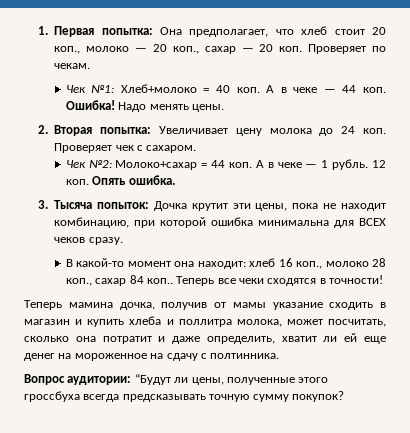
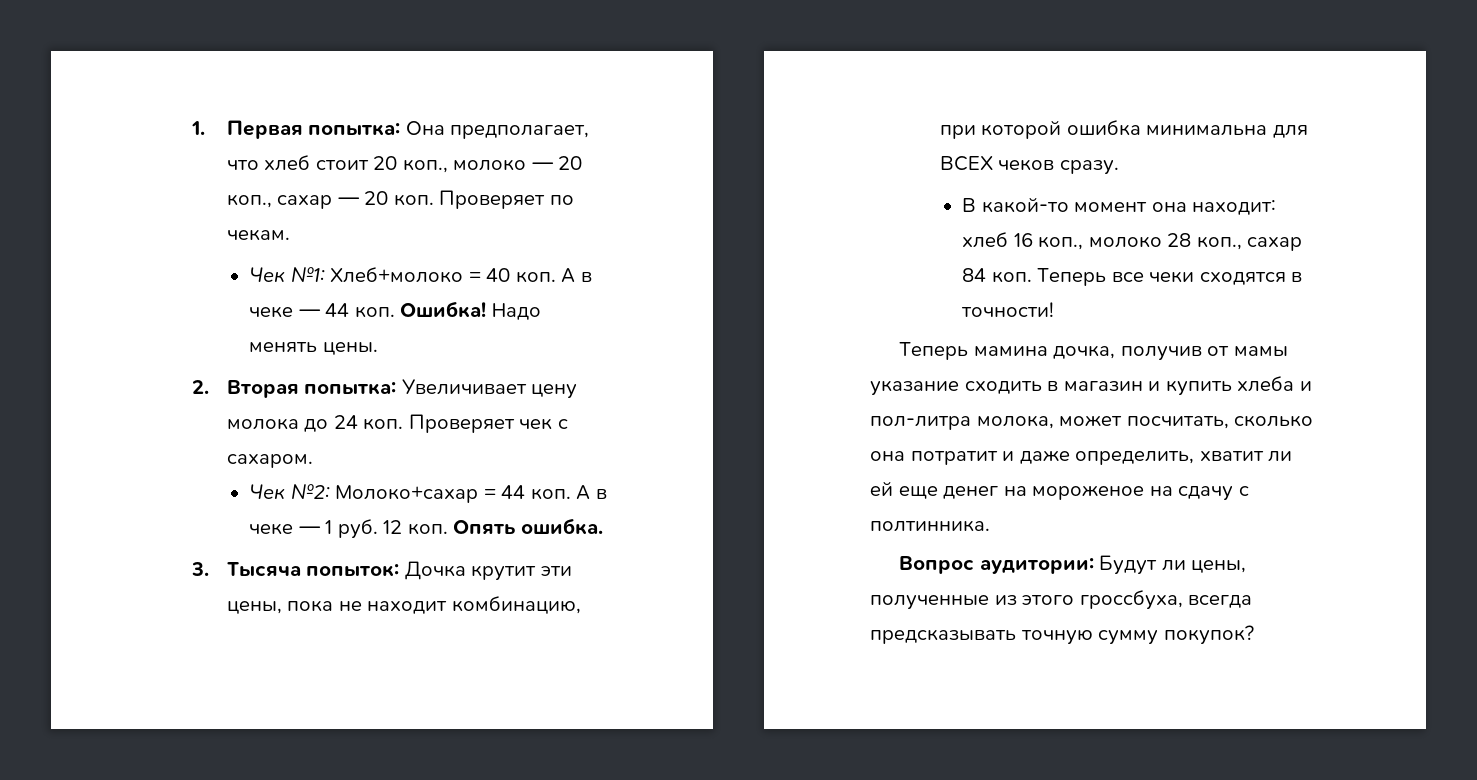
- А в чеке — 1 рубль. 12 коп.
+ А в чеке — 1 руб. 12 коп.
- В какой-то момент она находит: хлеб 16 коп., молоко 28 коп., сахар 84 коп..
+ В какой-то момент она находит: хлеб 16 коп., молоко 28 коп., сахар 84 коп.
- Теперь мамина дочка, получив от мамы указание сходить в магазин и купить хлеба и поллитра молока, может посчитать, сколько она потратит и даже определить, хватит ли ей еще денег на мороженное на сдачу с полтинника.
+ Теперь мамина дочка, получив от мамы указание сходить в магазин и купить хлеба и пол-литра молока, может посчитать, сколько она потратит и даже определить, хватит ли ей еще денег на мороженое на сдачу с полтинника.
- Вопрос аудитории: “Будут ли цены, полученные этого гроссбуха всегда предсказывать точную сумму покупок?
+ Вопрос аудитории: Будут ли цены, полученные из этого гроссбуха, всегда предсказывать точную сумму покупок?

